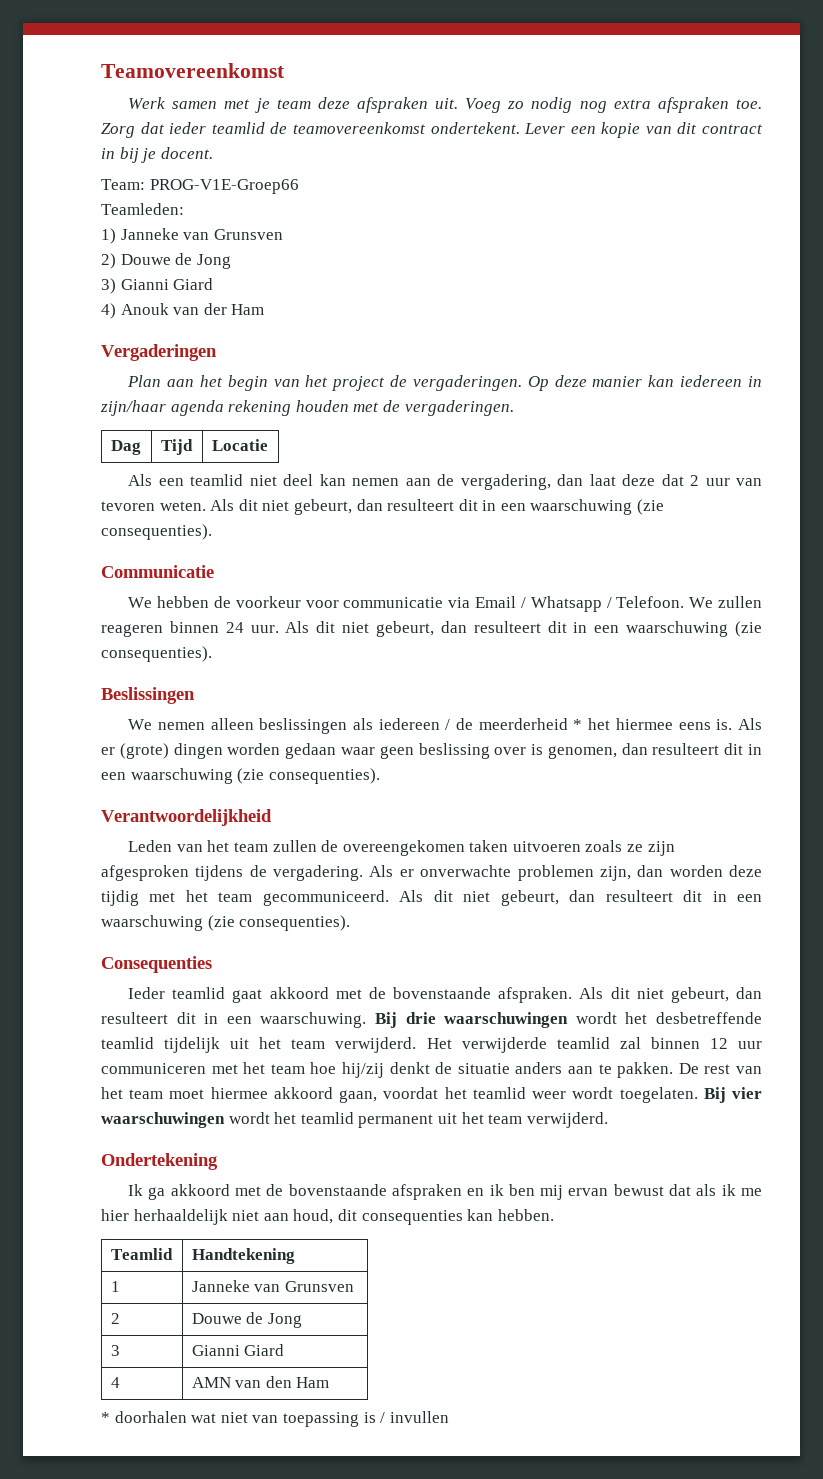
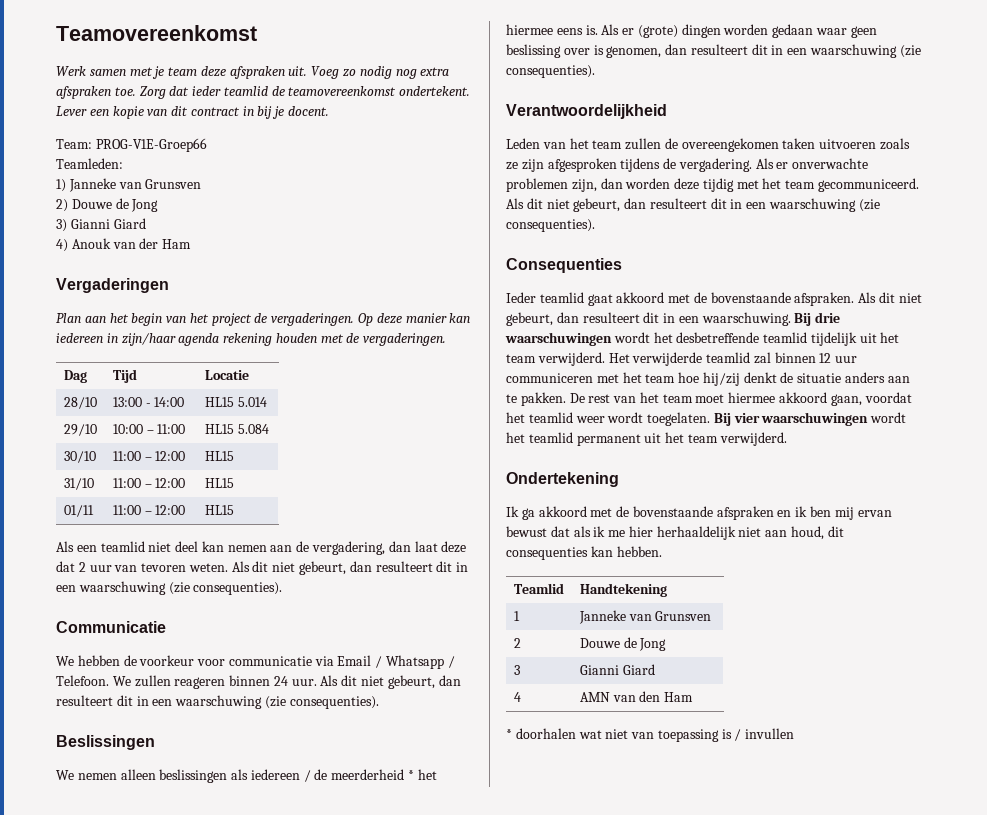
+ 28/10 | 13:00 - 14:00 | HL15 5.014
+ 29/10 | 10:00 – 11:00 | HL15 5.084
+ 30/10 | 11:00 – 12:00 | HL15
+ 31/10 | 11:00 – 12:00 | HL15
+ 01/11 | 11:00 – 12:00 | HL15

